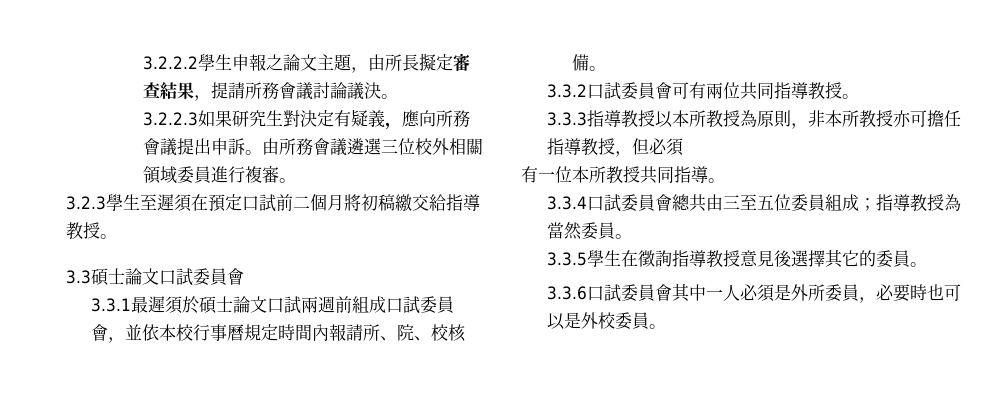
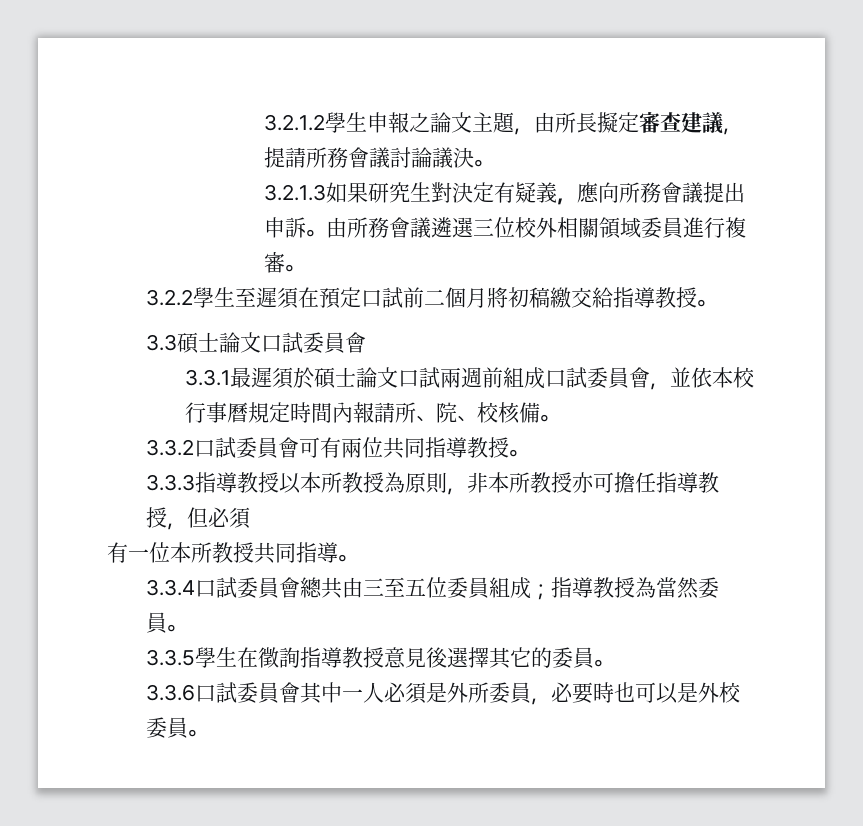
- 3.2.2.2學生申報之論文主題，由所長擬定審查結果，提請所務會議討論議決。
+ 3.2.1.2學生申報之論文主題，由所長擬定審查建議，提請所務會議討論議決。
- 3.2.2.3如果研究生對決定有疑義，應向所務會議提出申訴。
+ 3.2.1.3如果研究生對決定有疑義，應向所務會議提出申訴。
- 3.2.3學生至遲須在預定口試前二個月將初稿繳交給指導教授。
+ 3.2.2學生至遲須在預定口試前二個月將初稿繳交給指導教授。

